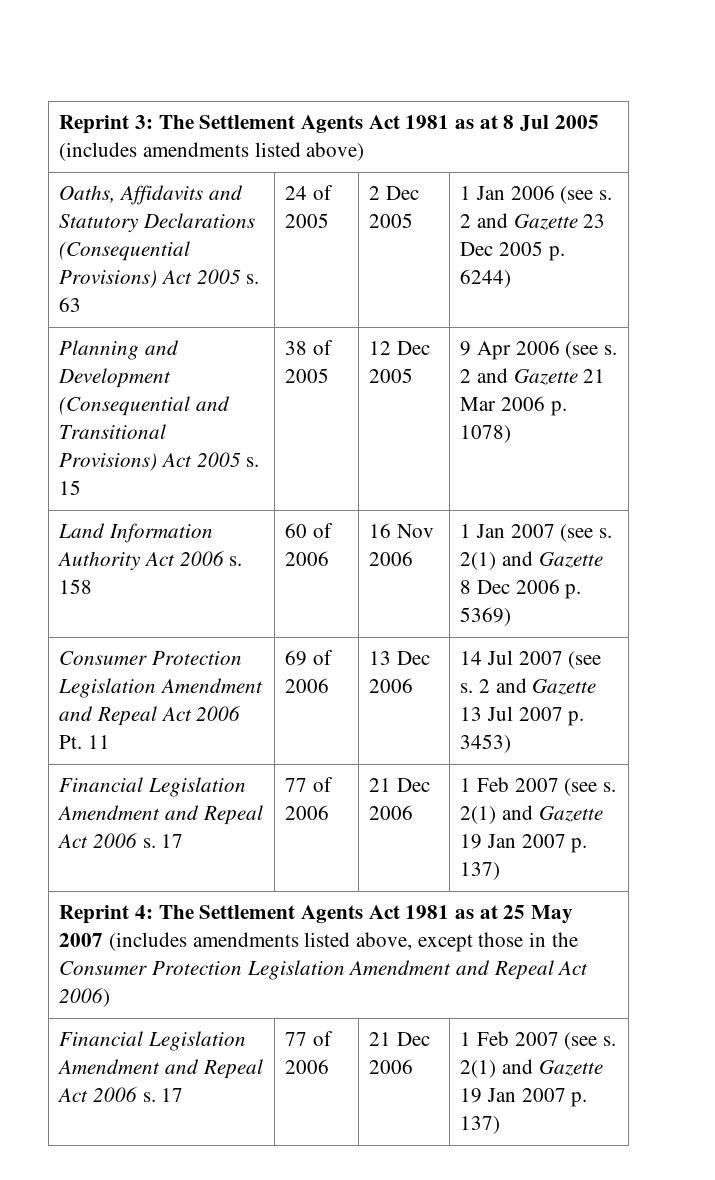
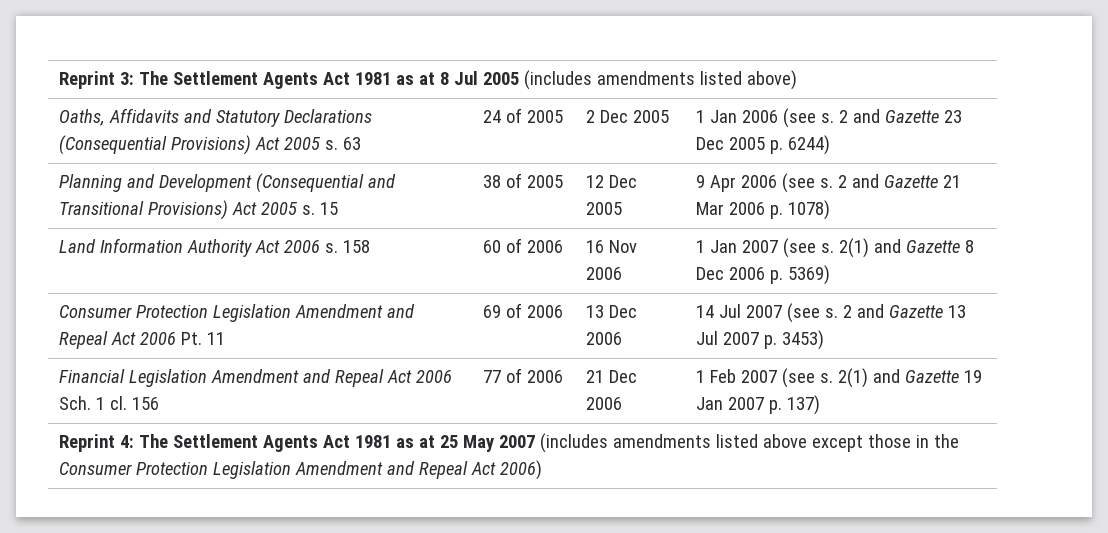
  Consumer Protection Legislation Amendment and Repeal Act 2006 Pt. 11 | 69 of 2006 | 13 Dec 2006 | 14 Jul 2007 (see s. 2 and Gazette 13 Jul 2007 p. 3453)
- Financial Legislation Amendment and Repeal Act 2006 s. 17 | 77 of 2006 | 21 Dec 2006 | 1 Feb 2007 (see s. 2(1) and Gazette 19 Jan 2007 p. 137)
+ Financial Legislation Amendment and Repeal Act 2006 Sch. 1 cl. 156 | 77 of 2006 | 21 Dec 2006 | 1 Feb 2007 (see s. 2(1) and Gazette 19 Jan 2007 p. 137)
- Reprint 4: The Settlement Agents Act 1981 as at 25 May 2007 (includes amendments listed above, except those in the Consumer Protection Legislation Amendment and Repeal Act 2006)
- Financial Legislation Amendment and Repeal Act 2006 s. 17 | 77 of 2006 | 21 Dec 2006 | 1 Feb 2007 (see s. 2(1) and Gazette 19 Jan 2007 p. 137)
+ Reprint 4: The Settlement Agents Act 1981 as at 25 May 2007 (includes amendments listed above except those in the Consumer Protection Legislation Amendment and Repeal Act 2006)

